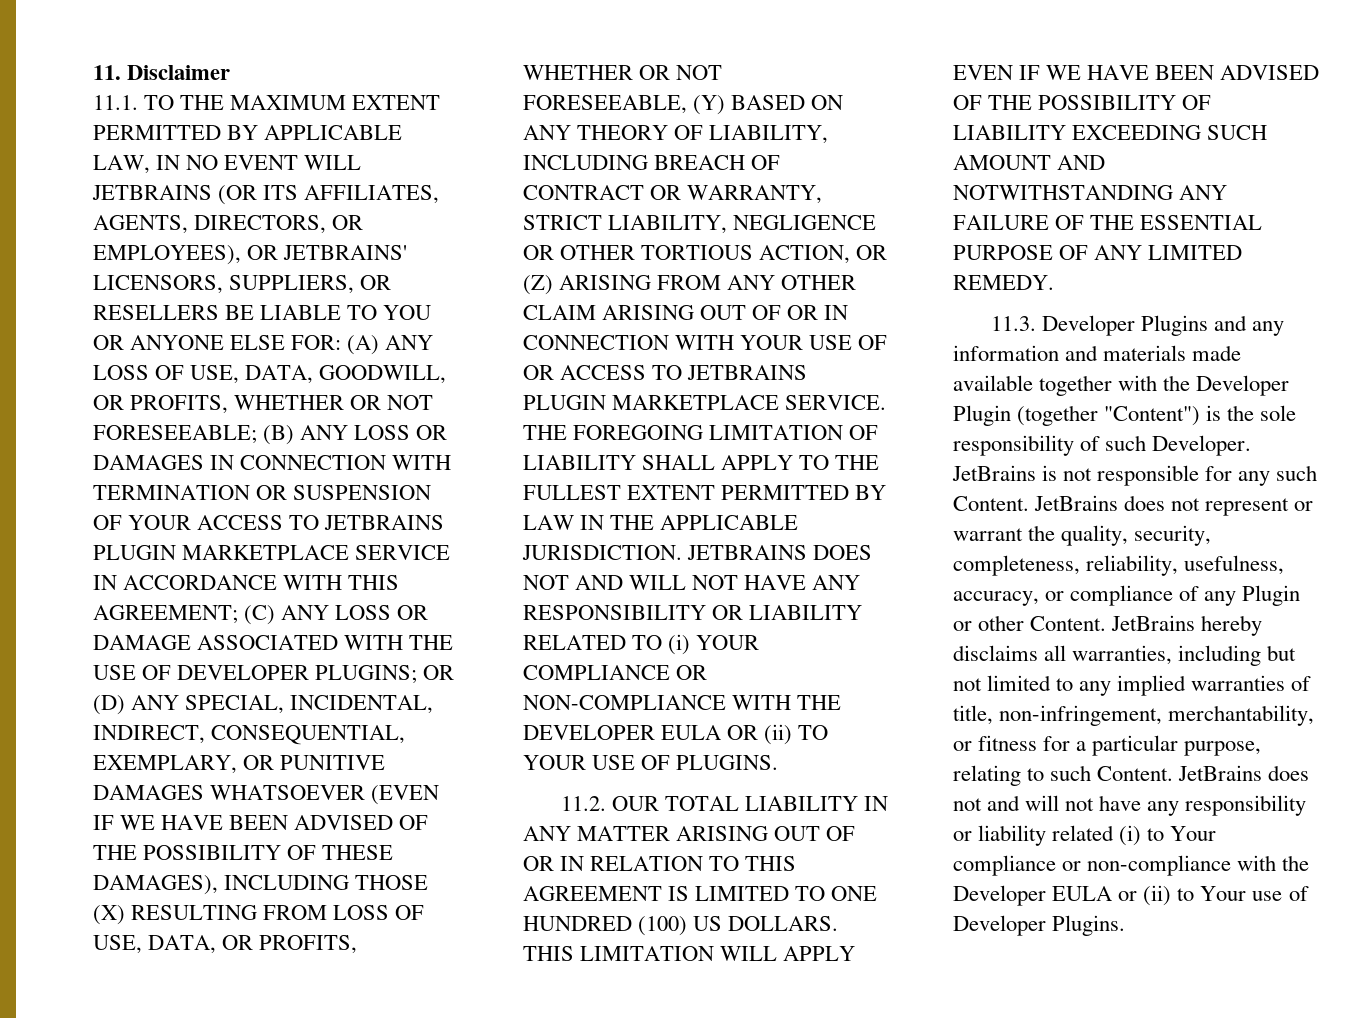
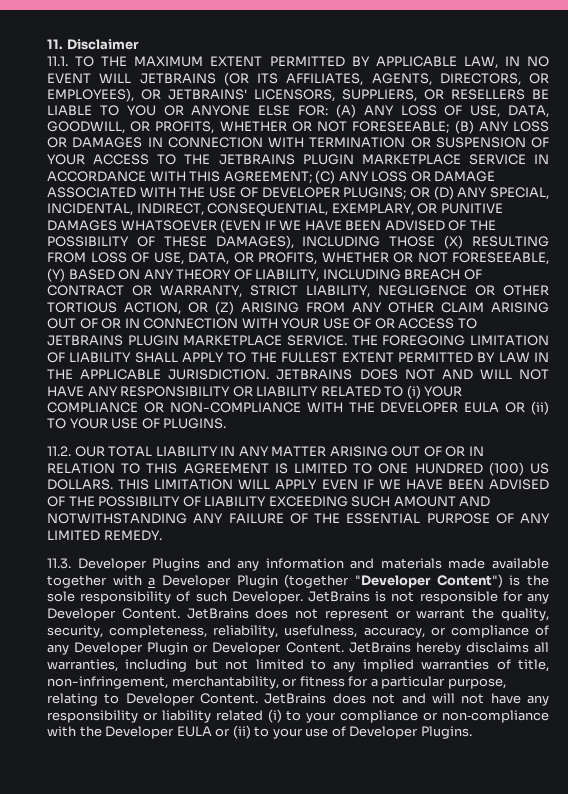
- (B) ANY LOSS OR DAMAGES IN CONNECTION WITH TERMINATION OR SUSPENSION OF YOUR ACCESS TO JETBRAINS PLUGIN MARKETPLACE SERVICE IN ACCORDANCE WITH THIS AGREEMENT;
+ (B) ANY LOSS OR DAMAGES IN CONNECTION WITH TERMINATION OR SUSPENSION OF YOUR ACCESS TO THE JETBRAINS PLUGIN MARKETPLACE SERVICE IN ACCORDANCE WITH THIS AGREEMENT;
- 11.3. Developer Plugins and any information and materials made available together with the Developer Plugin (together "Content") is the sole responsibility of such Developer.
+ 11.3. Developer Plugins and any information and materials made available together with a Developer Plugin (together "Developer Content") is the sole responsibility of such Developer.
- JetBrains is not responsible for any such Content.
+ JetBrains is not responsible for any Developer Content.
- JetBrains does not represent or warrant the quality, security, completeness, reliability, usefulness, accuracy, or compliance of any Plugin or other Content.
+ JetBrains does not represent or warrant the quality, security, completeness, reliability, usefulness, accuracy, or compliance of any Developer Plugin or Developer Content.
- JetBrains hereby disclaims all warranties, including but not limited to any implied warranties of title, non-infringement, merchantability, or fitness for a particular purpose, relating to such Content.
+ JetBrains hereby disclaims all warranties, including but not limited to any implied warranties of title, non-infringement, merchantability, or fitness for a particular purpose, relating to Developer Content.
- JetBrains does not and will not have any responsibility or liability related (i) to Your compliance or non‐compliance with the Developer EULA or (ii) to Your use of Developer Plugins.
+ JetBrains does not and will not have any responsibility or liability related (i) to your compliance or non‐compliance with the Developer EULA or (ii) to your use of Developer Plugins.

